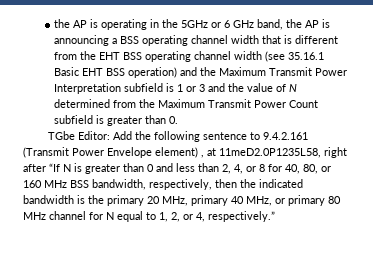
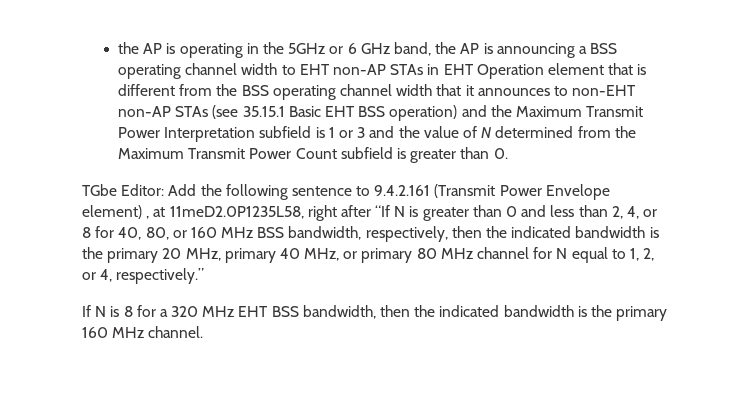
- the AP is operating in the 5GHz or 6 GHz band, the AP is announcing a BSS operating channel width that is different from the EHT BSS operating channel width (see 35.16.1 Basic EHT BSS operation) and the Maximum Transmit Power Interpretation subfield is 1 or 3 and the value of N determined from the Maximum Transmit Power Count subfield is greater than 0.
+ the AP is operating in the 5GHz or 6 GHz band, the AP is announcing a BSS operating channel width to EHT non-AP STAs in EHT Operation element that is different from the BSS operating channel width that it announces to non-EHT non-AP STAs (see 35.15.1 Basic EHT BSS operation) and the Maximum Transmit Power Interpretation subfield is 1 or 3 and the value of N determined from the Maximum Transmit Power Count subfield is greater than 0.
+ If N is 8 for a 320 MHz EHT BSS bandwidth, then the indicated bandwidth is the primary 160 MHz channel.

